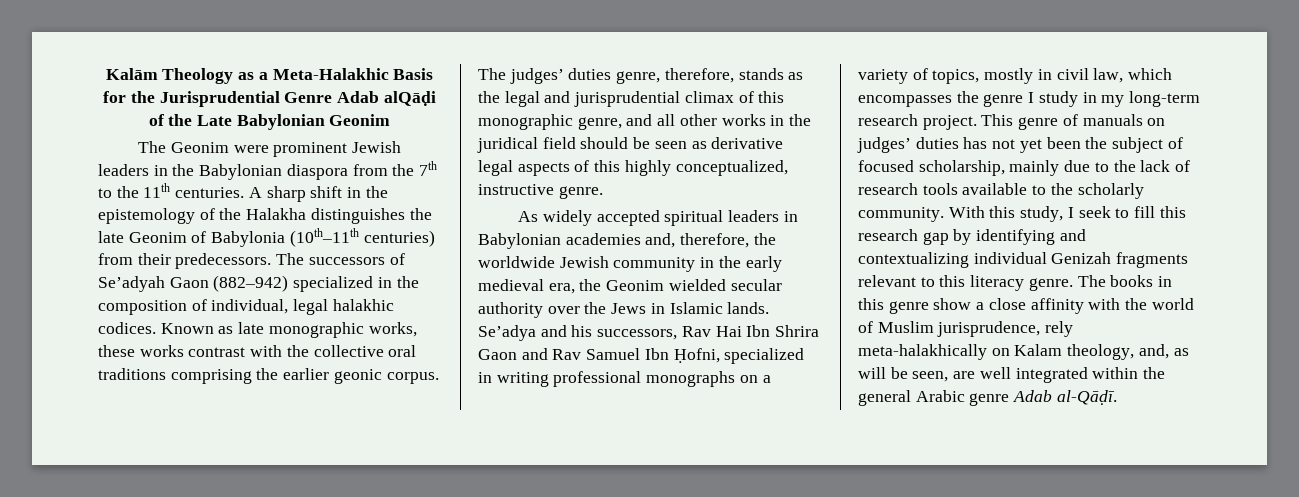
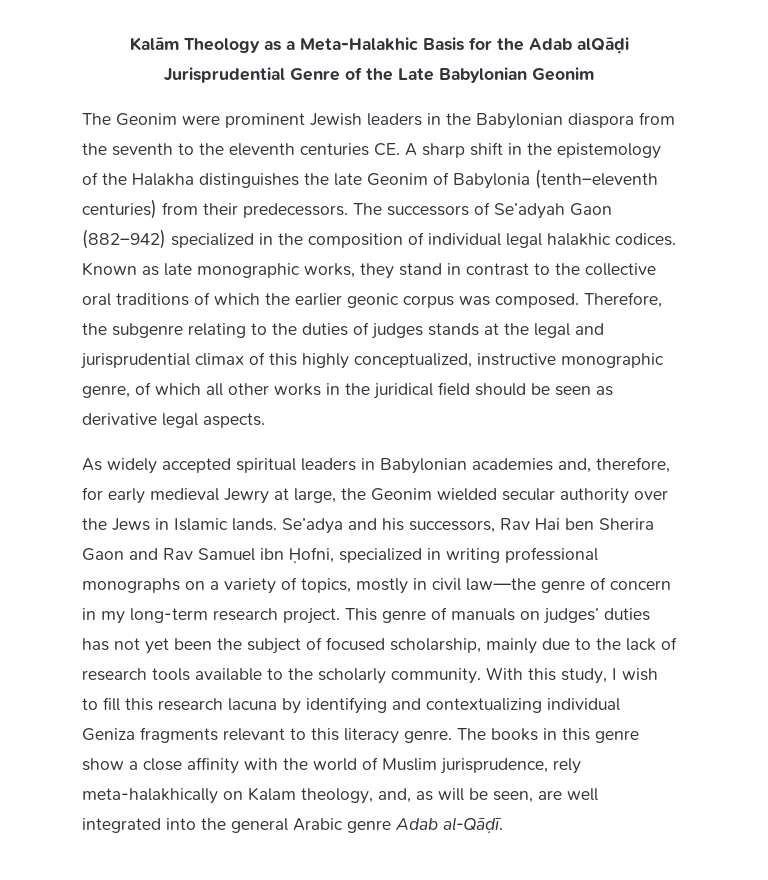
- Kalām Theology as a Meta-Halakhic Basis for the Jurisprudential Genre Adab alQāḍi of the Late Babylonian Geonim
+ Kalām Theology as a Meta-Halakhic Basis for the Adab alQāḍi Jurisprudential Genre of the Late Babylonian Geonim
- The Geonim were prominent Jewish leaders in the Babylonian diaspora from the 7th to the 11th centuries. A sharp shift in the epistemology of the Halakha distinguishes the late Geonim of Babylonia (10th–11th centuries) from their predecessors.
+ The Geonim were prominent Jewish leaders in the Babylonian diaspora from the seventh to the eleventh centuries CE. A sharp shift in the epistemology of the Halakha distinguishes the late Geonim of Babylonia (tenth–eleventh centuries) from their predecessors.
- The successors of Se’adyah Gaon (882–942) specialized in the composition of individual, legal halakhic codices.
+ The successors of Se’adyah Gaon (882–942) specialized in the composition of individual legal halakhic codices.
- Known as late monographic works, these works contrast with the collective oral traditions comprising the earlier geonic corpus. The judges’ duties genre, therefore, stands as the legal and jurisprudential climax of this monographic genre, and all other works in the juridical field should be seen as derivative legal aspects of this highly conceptualized, instructive genre.
+ Known as late monographic works, they stand in contrast to the collective oral traditions of which the earlier geonic corpus was composed. Therefore, the subgenre relating to the duties of judges stands at the legal and jurisprudential climax of this highly conceptualized, instructive monographic genre, of which all other works in the juridical field should be seen as derivative legal aspects.
- As widely accepted spiritual leaders in Babylonian academies and, therefore, the worldwide Jewish community in the early medieval era, the Geonim wielded secular authority over the Jews in Islamic lands.
+ As widely accepted spiritual leaders in Babylonian academies and, therefore, for early medieval Jewry at large, the Geonim wielded secular authority over the Jews in Islamic lands.
- Se’adya and his successors, Rav Hai Ibn Shrira Gaon and Rav Samuel Ibn Ḥofni, specialized in writing professional monographs on a variety of topics, mostly in civil law, which encompasses the genre I study in my long-term research project.
+ Se’adya and his successors, Rav Hai ben Sherira Gaon and Rav Samuel ibn Ḥofni, specialized in writing professional monographs on a variety of topics, mostly in civil law—the genre of concern in my long-term research project.
- With this study, I seek to fill this research gap by identifying and contextualizing individual Genizah fragments relevant to this literacy genre.
+ With this study, I wish to fill this research lacuna by identifying and contextualizing individual Geniza fragments relevant to this literacy genre.
- The books in this genre show a close affinity with the world of Muslim jurisprudence, rely meta-halakhically on Kalam theology, and, as will be seen, are well integrated within the general Arabic genre Adab al-Qāḍī.
+ The books in this genre show a close affinity with the world of Muslim jurisprudence, rely meta-halakhically on Kalam theology, and, as will be seen, are well integrated into the general Arabic genre Adab al-Qāḍī.

